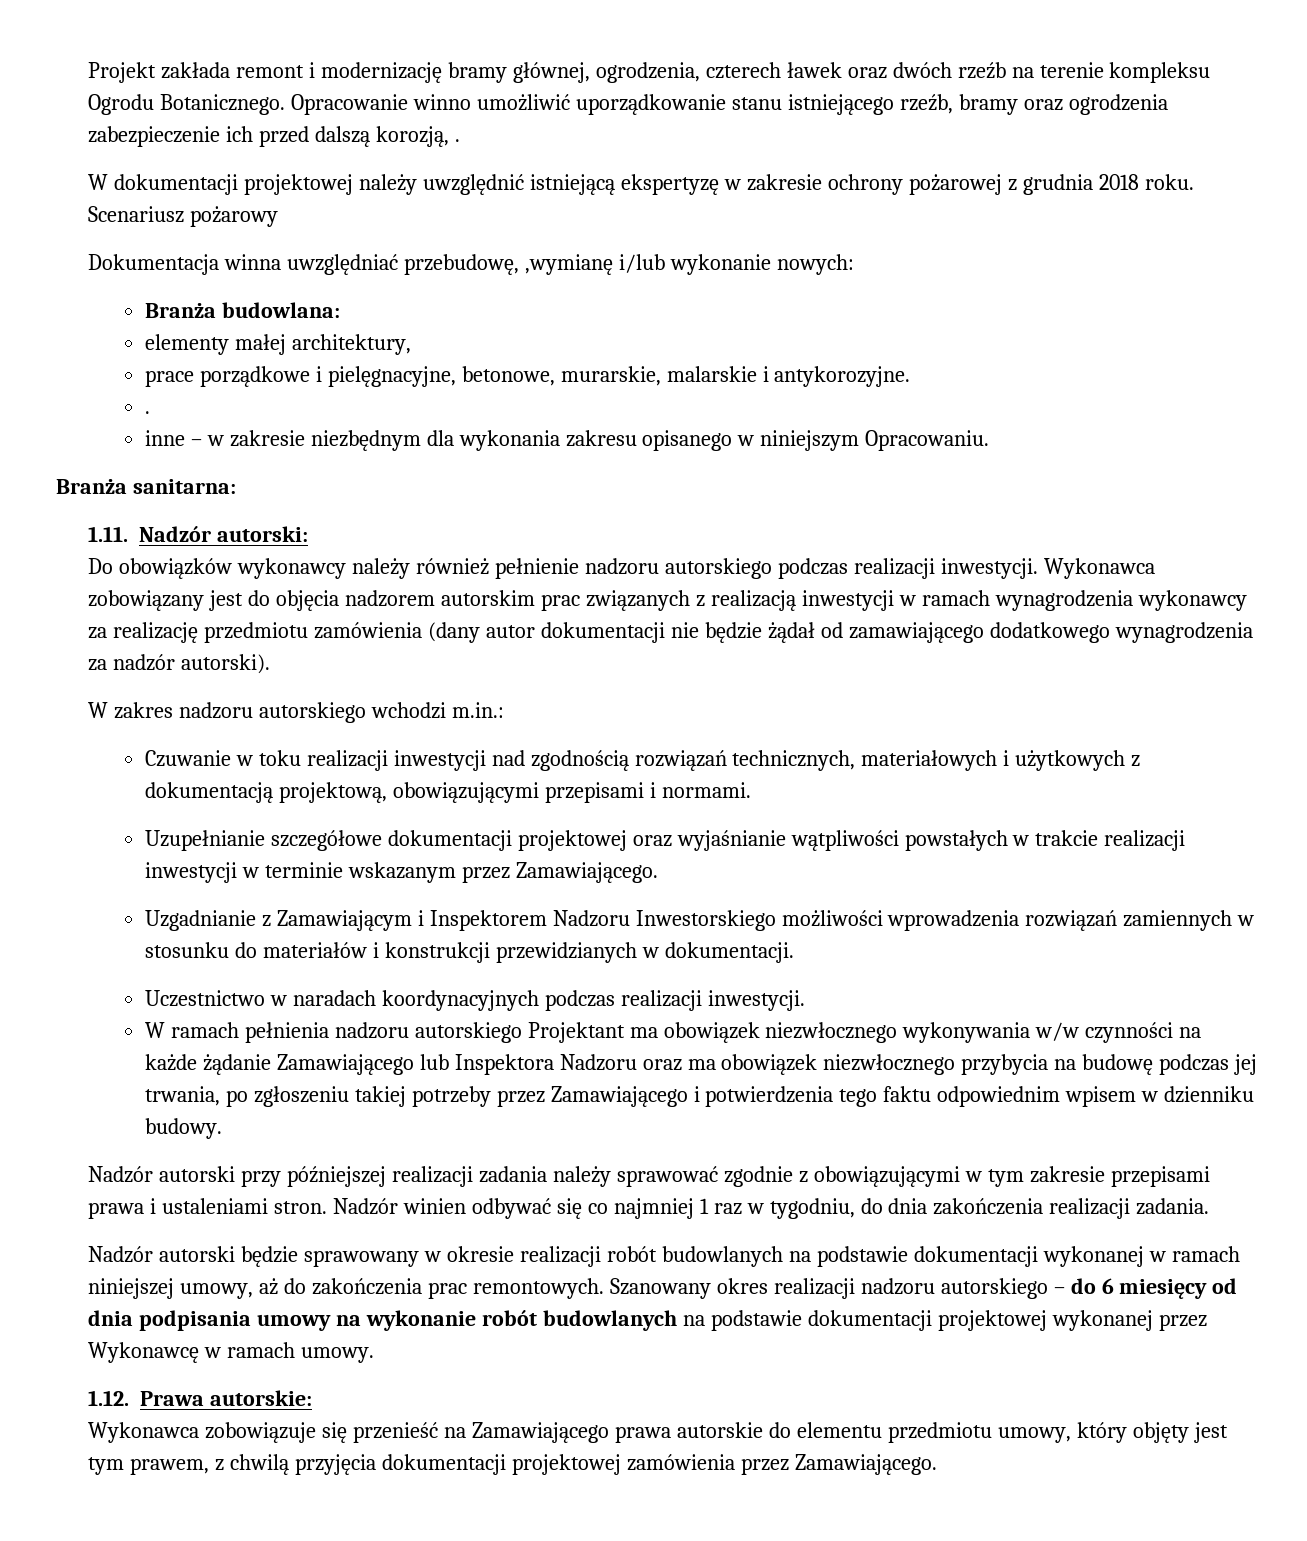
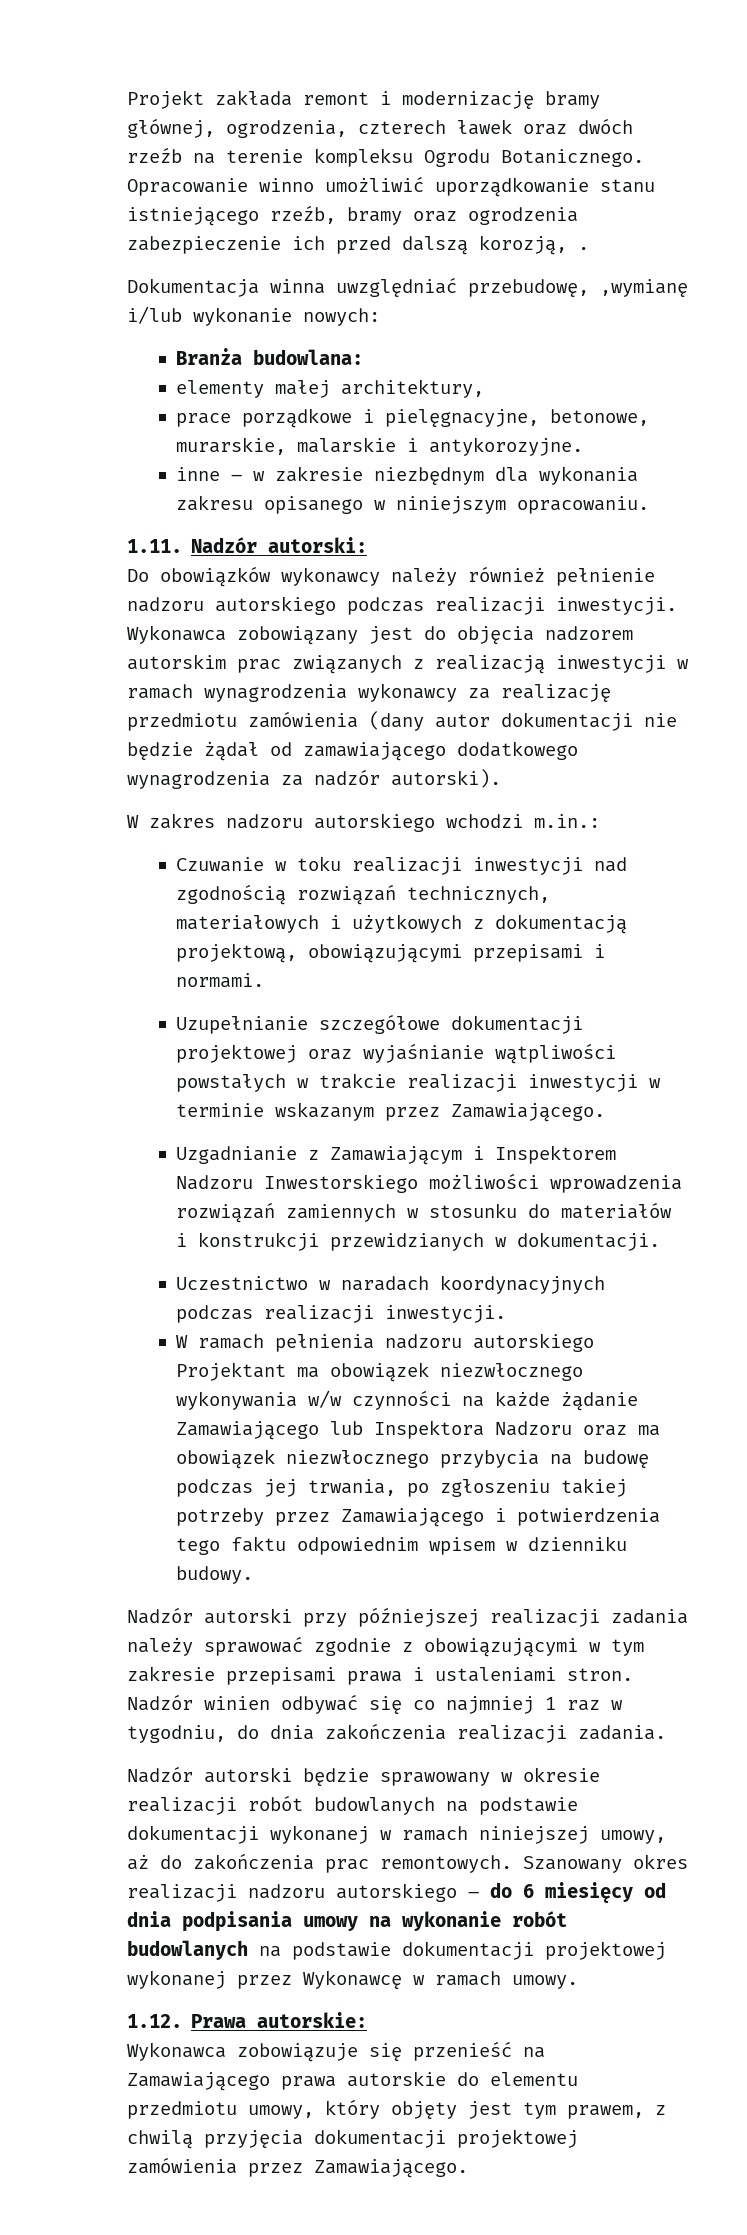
- W dokumentacji projektowej należy uwzględnić istniejącą ekspertyzę w zakresie ochrony pożarowej z grudnia 2018 roku. Scenariusz pożarowy
  prace porządkowe i pielęgnacyjne, betonowe, murarskie, malarskie i antykorozyjne.
- .
- inne – w zakresie niezbędnym dla wykonania zakresu opisanego w niniejszym Opracowaniu.
- Branża sanitarna:
+ inne – w zakresie niezbędnym dla wykonania zakresu opisanego w niniejszym opracowaniu.

